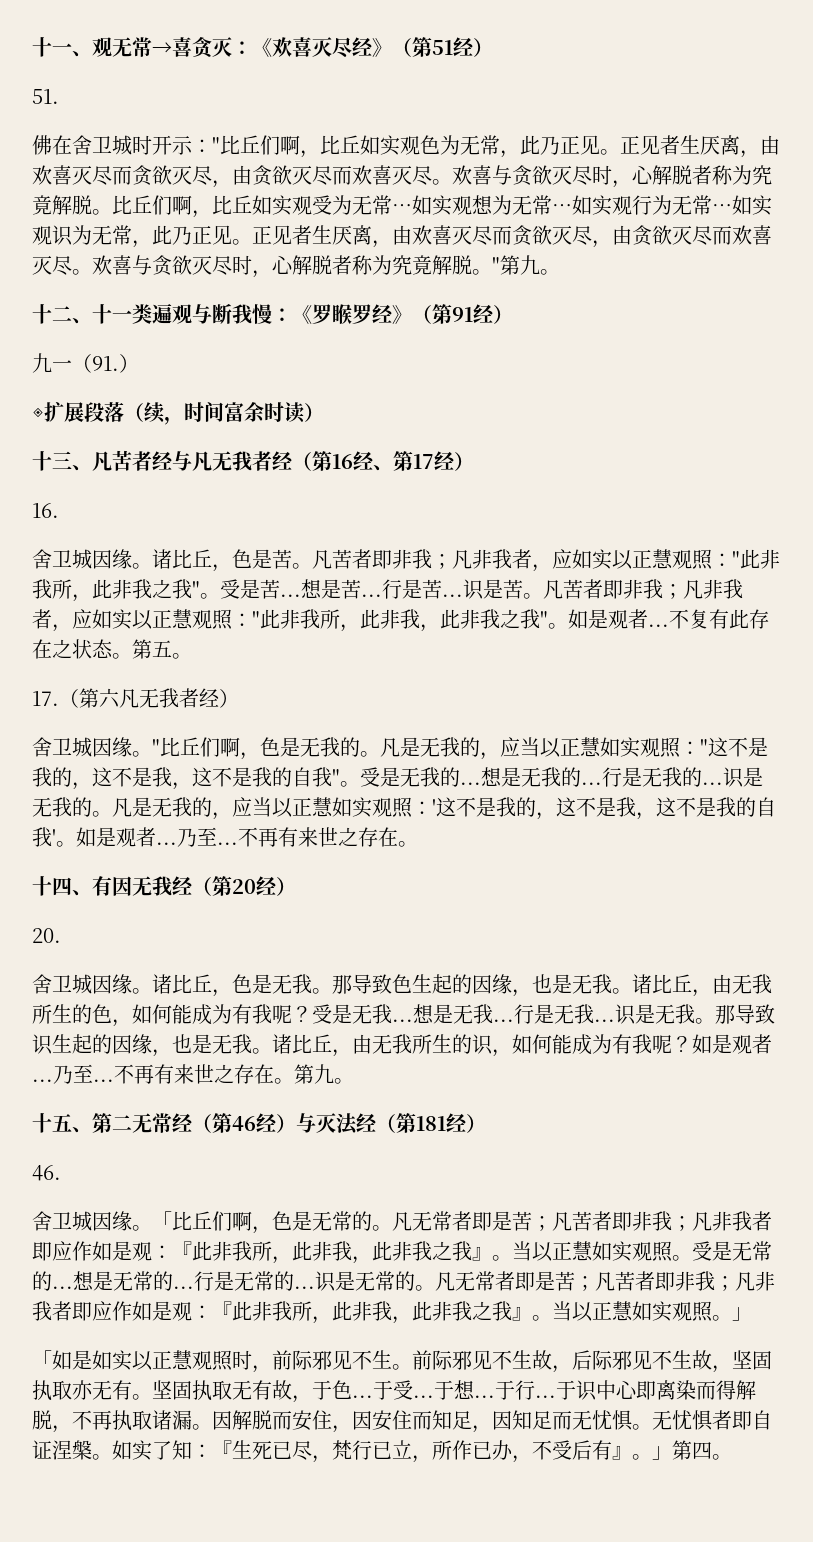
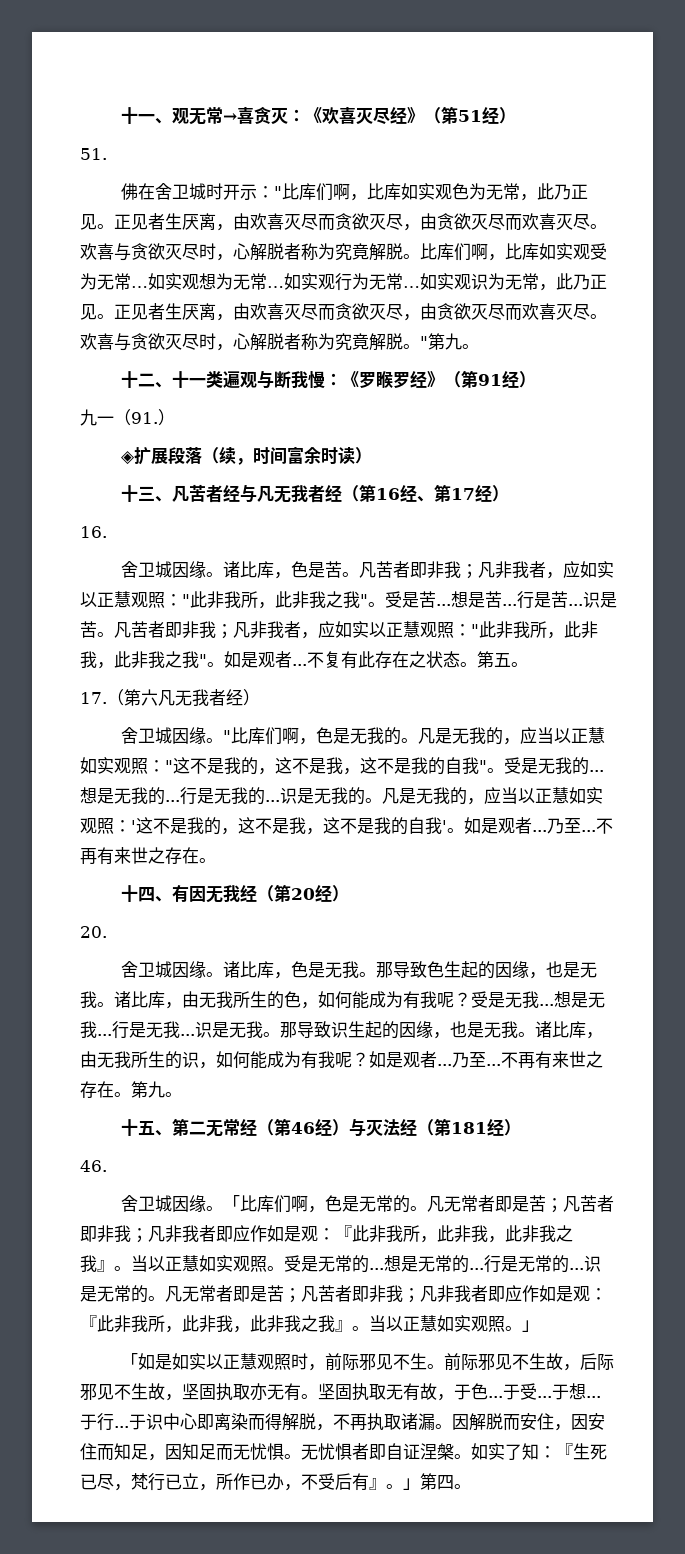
- 佛在舍卫城时开示："比丘们啊，比丘如实观色为无常，此乃正见。
+ 佛在舍卫城时开示："比库们啊，比库如实观色为无常，此乃正见。
- 比丘们啊，比丘如实观受为无常…
+ 比库们啊，比库如实观受为无常…
- 诸比丘，色是苦。
+ 诸比库，色是苦。
- "比丘们啊，色是无我的。
+ "比库们啊，色是无我的。
- 诸比丘，色是无我。
+ 诸比库，色是无我。
- 诸比丘，由无我所生的色，如何能成为有我呢？
+ 诸比库，由无我所生的色，如何能成为有我呢？
- 诸比丘，由无我所生的识，如何能成为有我呢？
+ 诸比库，由无我所生的识，如何能成为有我呢？
- 「比丘们啊，色是无常的。
+ 「比库们啊，色是无常的。

